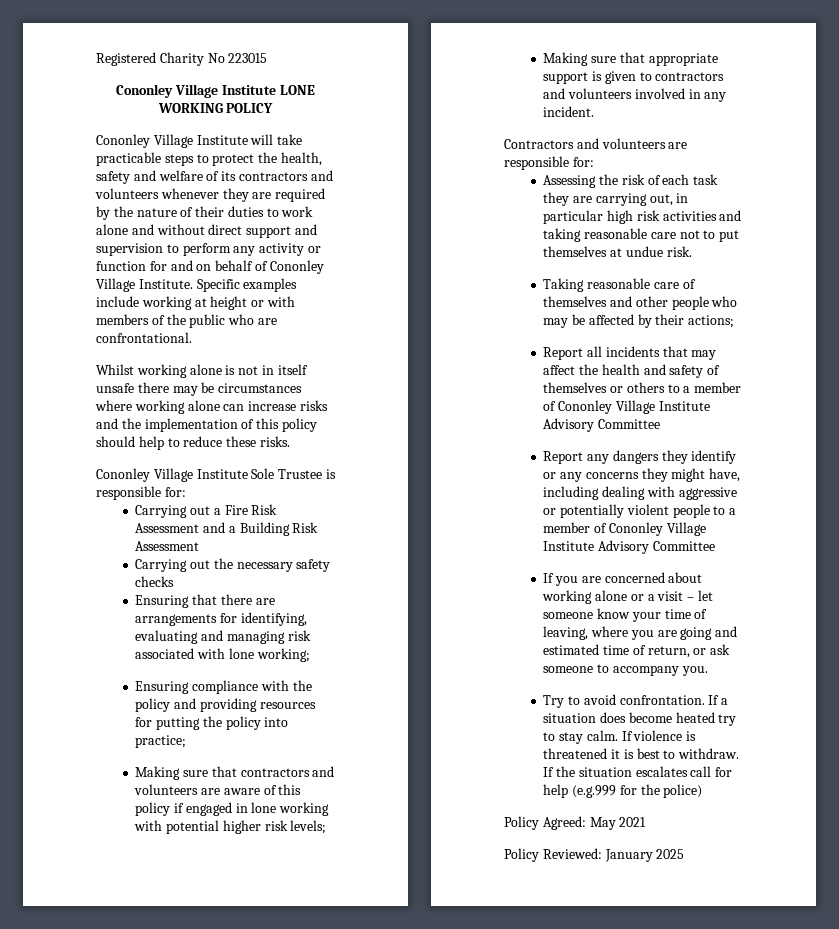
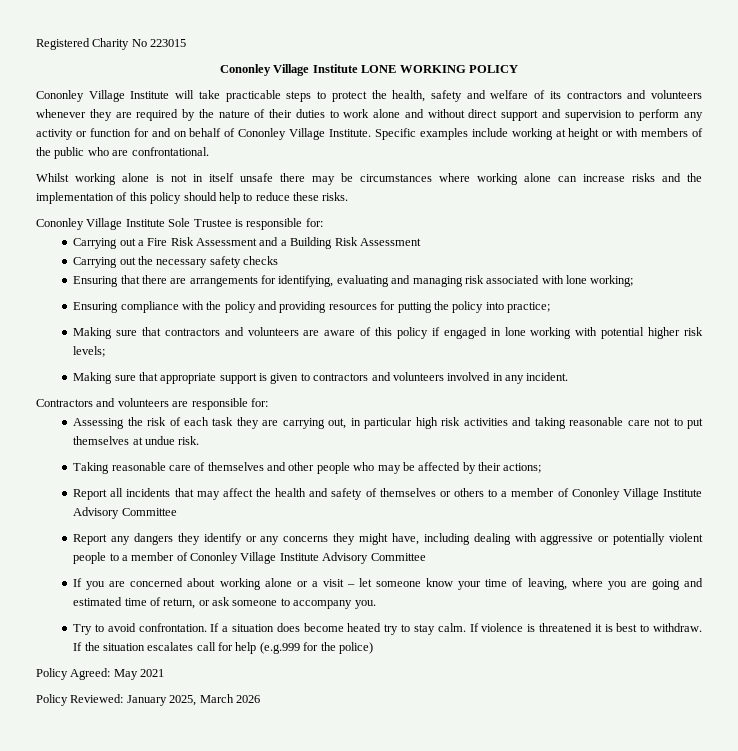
- Policy Reviewed: January 2025
+ Policy Reviewed: January 2025, March 2026

